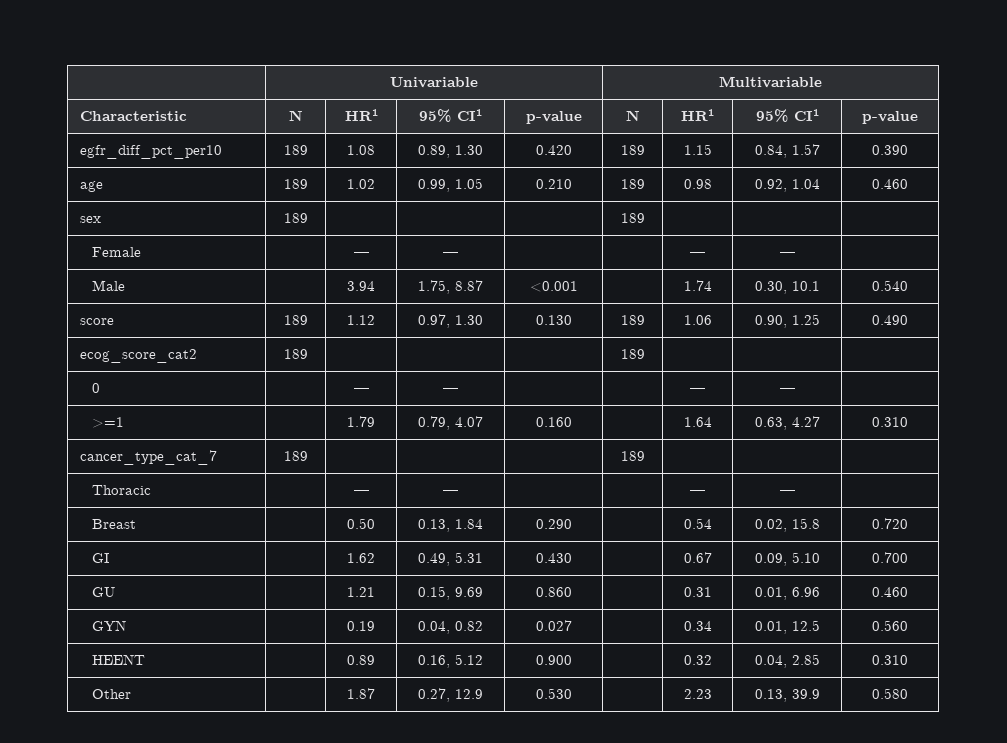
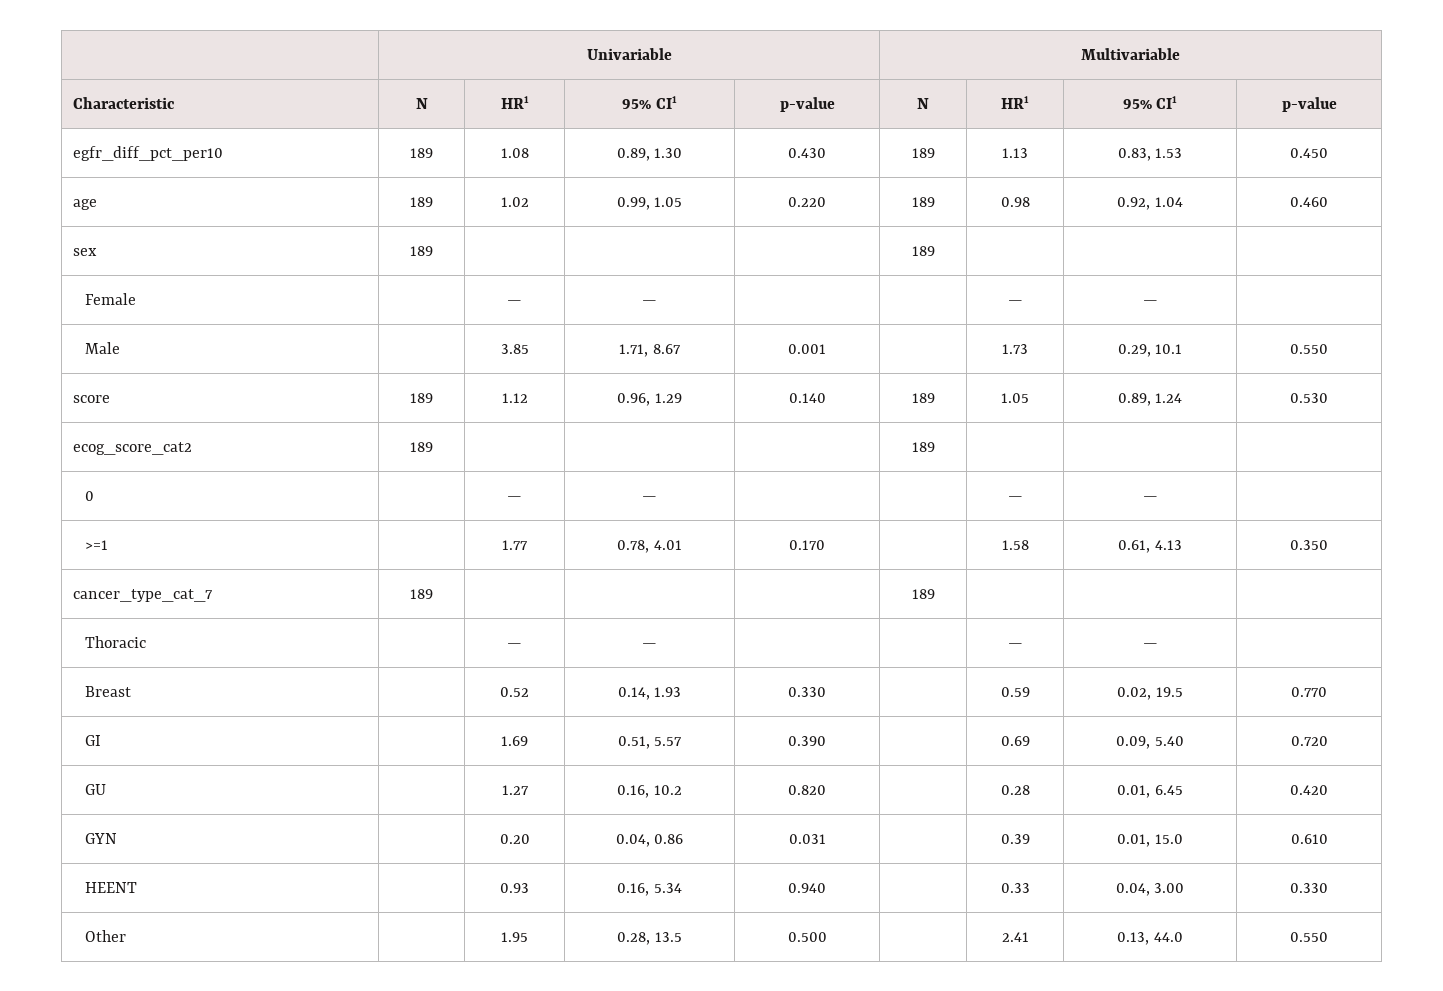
- egfr_diff_pct_per10 | 189 | 1.08 | 0.89, 1.30 | 0.420 | 189 | 1.15 | 0.84, 1.57 | 0.390
+ egfr_diff_pct_per10 | 189 | 1.08 | 0.89, 1.30 | 0.430 | 189 | 1.13 | 0.83, 1.53 | 0.450
- age | 189 | 1.02 | 0.99, 1.05 | 0.210 | 189 | 0.98 | 0.92, 1.04 | 0.460
+ age | 189 | 1.02 | 0.99, 1.05 | 0.220 | 189 | 0.98 | 0.92, 1.04 | 0.460
- Male | | 3.94 | 1.75, 8.87 | <0.001 | | 1.74 | 0.30, 10.1 | 0.540
+ Male | | 3.85 | 1.71, 8.67 | 0.001 | | 1.73 | 0.29, 10.1 | 0.550
- score | 189 | 1.12 | 0.97, 1.30 | 0.130 | 189 | 1.06 | 0.90, 1.25 | 0.490
+ score | 189 | 1.12 | 0.96, 1.29 | 0.140 | 189 | 1.05 | 0.89, 1.24 | 0.530
- >=1 | | 1.79 | 0.79, 4.07 | 0.160 | | 1.64 | 0.63, 4.27 | 0.310
+ >=1 | | 1.77 | 0.78, 4.01 | 0.170 | | 1.58 | 0.61, 4.13 | 0.350
- Breast | | 0.50 | 0.13, 1.84 | 0.290 | | 0.54 | 0.02, 15.8 | 0.720
+ Breast | | 0.52 | 0.14, 1.93 | 0.330 | | 0.59 | 0.02, 19.5 | 0.770
- GI | | 1.62 | 0.49, 5.31 | 0.430 | | 0.67 | 0.09, 5.10 | 0.700
+ GI | | 1.69 | 0.51, 5.57 | 0.390 | | 0.69 | 0.09, 5.40 | 0.720
- GU | | 1.21 | 0.15, 9.69 | 0.860 | | 0.31 | 0.01, 6.96 | 0.460
+ GU | | 1.27 | 0.16, 10.2 | 0.820 | | 0.28 | 0.01, 6.45 | 0.420
- GYN | | 0.19 | 0.04, 0.82 | 0.027 | | 0.34 | 0.01, 12.5 | 0.560
+ GYN | | 0.20 | 0.04, 0.86 | 0.031 | | 0.39 | 0.01, 15.0 | 0.610
- HEENT | | 0.89 | 0.16, 5.12 | 0.900 | | 0.32 | 0.04, 2.85 | 0.310
+ HEENT | | 0.93 | 0.16, 5.34 | 0.940 | | 0.33 | 0.04, 3.00 | 0.330
- Other | | 1.87 | 0.27, 12.9 | 0.530 | | 2.23 | 0.13, 39.9 | 0.580
+ Other | | 1.95 | 0.28, 13.5 | 0.500 | | 2.41 | 0.13, 44.0 | 0.550

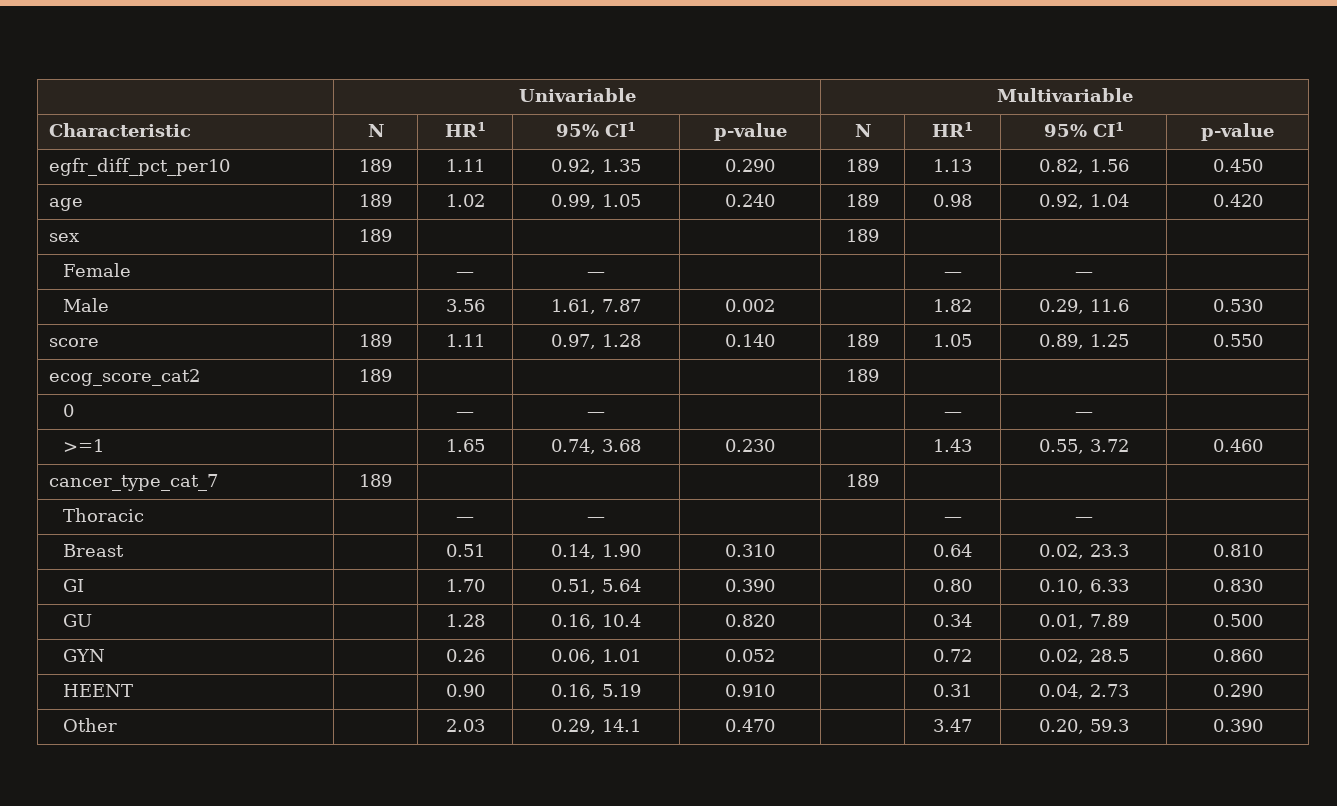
- egfr_diff_pct_per10 | 189 | 1.08 | 0.89, 1.30 | 0.430 | 189 | 1.13 | 0.83, 1.53 | 0.450
+ egfr_diff_pct_per10 | 189 | 1.11 | 0.92, 1.35 | 0.290 | 189 | 1.13 | 0.82, 1.56 | 0.450
- age | 189 | 1.02 | 0.99, 1.05 | 0.220 | 189 | 0.98 | 0.92, 1.04 | 0.460
+ age | 189 | 1.02 | 0.99, 1.05 | 0.240 | 189 | 0.98 | 0.92, 1.04 | 0.420
- Male | | 3.85 | 1.71, 8.67 | 0.001 | | 1.73 | 0.29, 10.1 | 0.550
+ Male | | 3.56 | 1.61, 7.87 | 0.002 | | 1.82 | 0.29, 11.6 | 0.530
- score | 189 | 1.12 | 0.96, 1.29 | 0.140 | 189 | 1.05 | 0.89, 1.24 | 0.530
+ score | 189 | 1.11 | 0.97, 1.28 | 0.140 | 189 | 1.05 | 0.89, 1.25 | 0.550
- >=1 | | 1.77 | 0.78, 4.01 | 0.170 | | 1.58 | 0.61, 4.13 | 0.350
+ >=1 | | 1.65 | 0.74, 3.68 | 0.230 | | 1.43 | 0.55, 3.72 | 0.460
- Breast | | 0.52 | 0.14, 1.93 | 0.330 | | 0.59 | 0.02, 19.5 | 0.770
+ Breast | | 0.51 | 0.14, 1.90 | 0.310 | | 0.64 | 0.02, 23.3 | 0.810
- GI | | 1.69 | 0.51, 5.57 | 0.390 | | 0.69 | 0.09, 5.40 | 0.720
+ GI | | 1.70 | 0.51, 5.64 | 0.390 | | 0.80 | 0.10, 6.33 | 0.830
- GU | | 1.27 | 0.16, 10.2 | 0.820 | | 0.28 | 0.01, 6.45 | 0.420
+ GU | | 1.28 | 0.16, 10.4 | 0.820 | | 0.34 | 0.01, 7.89 | 0.500
- GYN | | 0.20 | 0.04, 0.86 | 0.031 | | 0.39 | 0.01, 15.0 | 0.610
+ GYN | | 0.26 | 0.06, 1.01 | 0.052 | | 0.72 | 0.02, 28.5 | 0.860
- HEENT | | 0.93 | 0.16, 5.34 | 0.940 | | 0.33 | 0.04, 3.00 | 0.330
+ HEENT | | 0.90 | 0.16, 5.19 | 0.910 | | 0.31 | 0.04, 2.73 | 0.290
- Other | | 1.95 | 0.28, 13.5 | 0.500 | | 2.41 | 0.13, 44.0 | 0.550
+ Other | | 2.03 | 0.29, 14.1 | 0.470 | | 3.47 | 0.20, 59.3 | 0.390

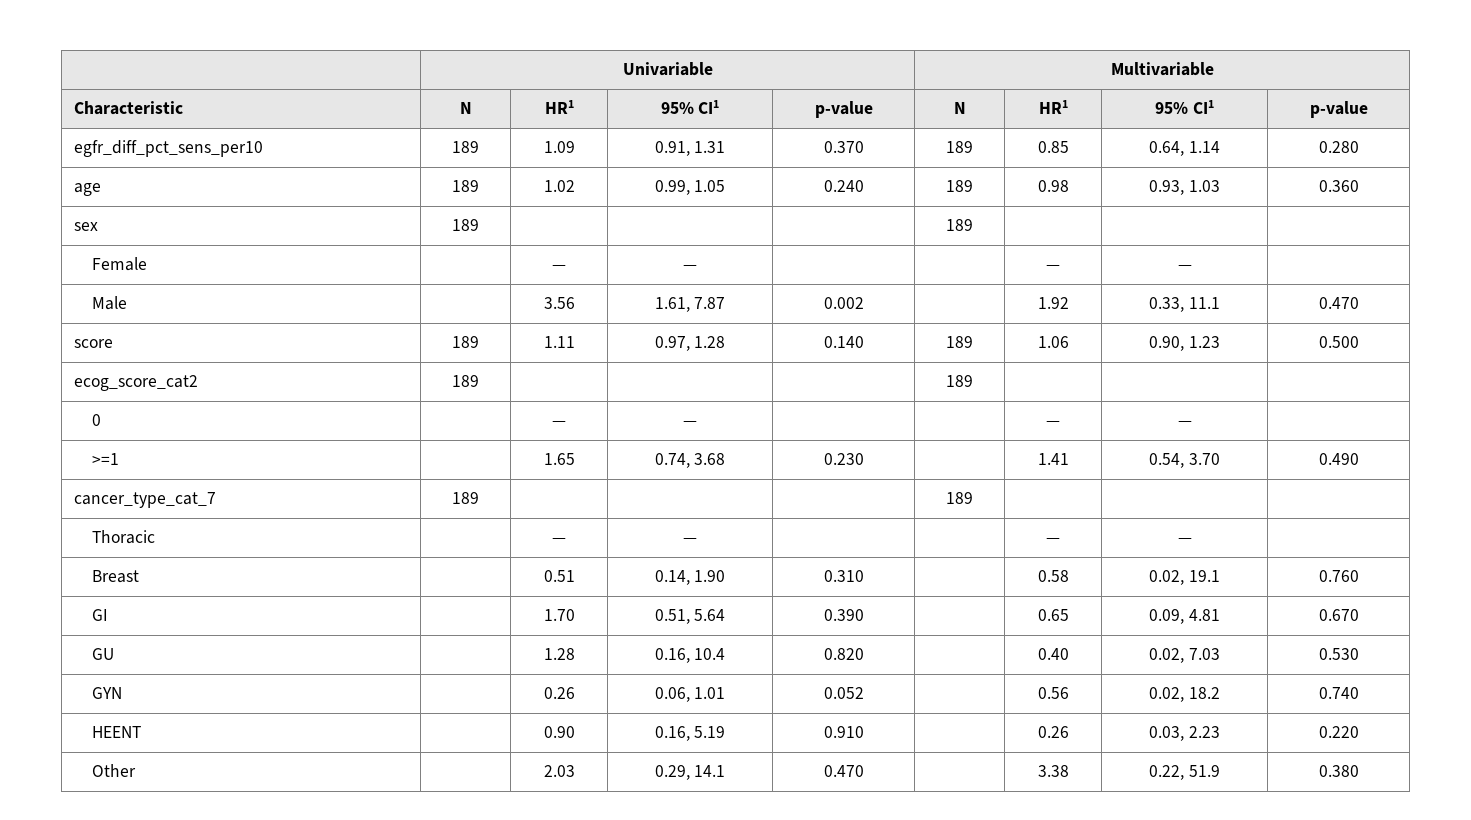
- egfr_diff_pct_per10 | 189 | 1.11 | 0.92, 1.35 | 0.290 | 189 | 1.13 | 0.82, 1.56 | 0.450
+ egfr_diff_pct_sens_per10 | 189 | 1.09 | 0.91, 1.31 | 0.370 | 189 | 0.85 | 0.64, 1.14 | 0.280
- age | 189 | 1.02 | 0.99, 1.05 | 0.240 | 189 | 0.98 | 0.92, 1.04 | 0.420
+ age | 189 | 1.02 | 0.99, 1.05 | 0.240 | 189 | 0.98 | 0.93, 1.03 | 0.360
- Male | | 3.56 | 1.61, 7.87 | 0.002 | | 1.82 | 0.29, 11.6 | 0.530
+ Male | | 3.56 | 1.61, 7.87 | 0.002 | | 1.92 | 0.33, 11.1 | 0.470
- score | 189 | 1.11 | 0.97, 1.28 | 0.140 | 189 | 1.05 | 0.89, 1.25 | 0.550
+ score | 189 | 1.11 | 0.97, 1.28 | 0.140 | 189 | 1.06 | 0.90, 1.23 | 0.500
- >=1 | | 1.65 | 0.74, 3.68 | 0.230 | | 1.43 | 0.55, 3.72 | 0.460
+ >=1 | | 1.65 | 0.74, 3.68 | 0.230 | | 1.41 | 0.54, 3.70 | 0.490
- Breast | | 0.51 | 0.14, 1.90 | 0.310 | | 0.64 | 0.02, 23.3 | 0.810
+ Breast | | 0.51 | 0.14, 1.90 | 0.310 | | 0.58 | 0.02, 19.1 | 0.760
- GI | | 1.70 | 0.51, 5.64 | 0.390 | | 0.80 | 0.10, 6.33 | 0.830
+ GI | | 1.70 | 0.51, 5.64 | 0.390 | | 0.65 | 0.09, 4.81 | 0.670
- GU | | 1.28 | 0.16, 10.4 | 0.820 | | 0.34 | 0.01, 7.89 | 0.500
+ GU | | 1.28 | 0.16, 10.4 | 0.820 | | 0.40 | 0.02, 7.03 | 0.530
- GYN | | 0.26 | 0.06, 1.01 | 0.052 | | 0.72 | 0.02, 28.5 | 0.860
+ GYN | | 0.26 | 0.06, 1.01 | 0.052 | | 0.56 | 0.02, 18.2 | 0.740
- HEENT | | 0.90 | 0.16, 5.19 | 0.910 | | 0.31 | 0.04, 2.73 | 0.290
+ HEENT | | 0.90 | 0.16, 5.19 | 0.910 | | 0.26 | 0.03, 2.23 | 0.220
- Other | | 2.03 | 0.29, 14.1 | 0.470 | | 3.47 | 0.20, 59.3 | 0.390
+ Other | | 2.03 | 0.29, 14.1 | 0.470 | | 3.38 | 0.22, 51.9 | 0.380

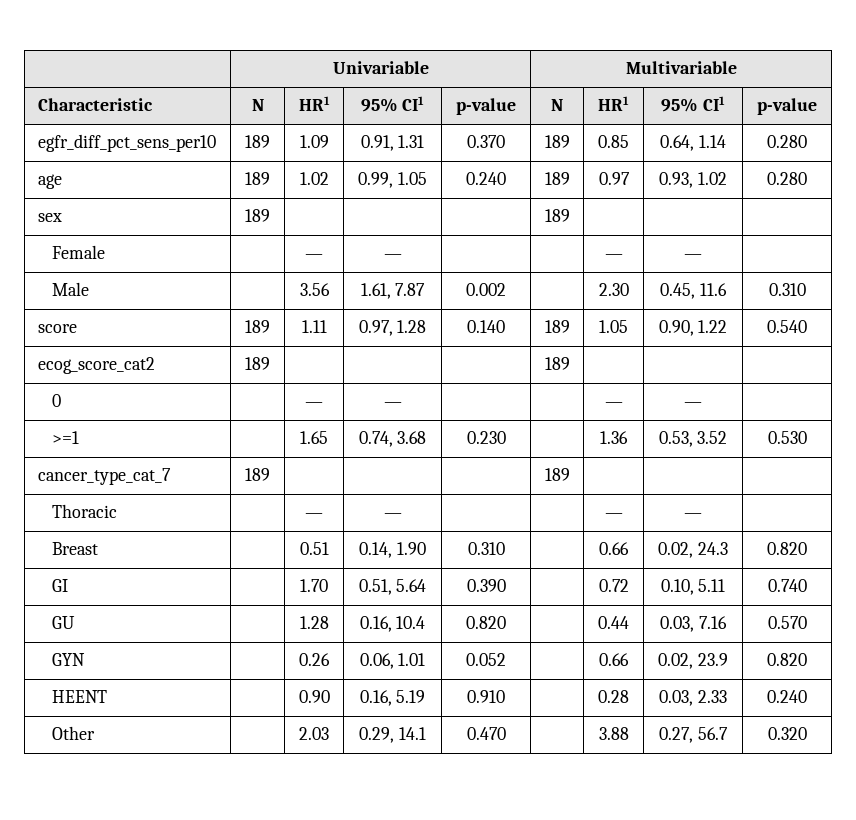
- age | 189 | 1.02 | 0.99, 1.05 | 0.240 | 189 | 0.98 | 0.93, 1.03 | 0.360
+ age | 189 | 1.02 | 0.99, 1.05 | 0.240 | 189 | 0.97 | 0.93, 1.02 | 0.280
- Male | | 3.56 | 1.61, 7.87 | 0.002 | | 1.92 | 0.33, 11.1 | 0.470
+ Male | | 3.56 | 1.61, 7.87 | 0.002 | | 2.30 | 0.45, 11.6 | 0.310
- score | 189 | 1.11 | 0.97, 1.28 | 0.140 | 189 | 1.06 | 0.90, 1.23 | 0.500
+ score | 189 | 1.11 | 0.97, 1.28 | 0.140 | 189 | 1.05 | 0.90, 1.22 | 0.540
- >=1 | | 1.65 | 0.74, 3.68 | 0.230 | | 1.41 | 0.54, 3.70 | 0.490
+ >=1 | | 1.65 | 0.74, 3.68 | 0.230 | | 1.36 | 0.53, 3.52 | 0.530
- Breast | | 0.51 | 0.14, 1.90 | 0.310 | | 0.58 | 0.02, 19.1 | 0.760
+ Breast | | 0.51 | 0.14, 1.90 | 0.310 | | 0.66 | 0.02, 24.3 | 0.820
- GI | | 1.70 | 0.51, 5.64 | 0.390 | | 0.65 | 0.09, 4.81 | 0.670
+ GI | | 1.70 | 0.51, 5.64 | 0.390 | | 0.72 | 0.10, 5.11 | 0.740
- GU | | 1.28 | 0.16, 10.4 | 0.820 | | 0.40 | 0.02, 7.03 | 0.530
+ GU | | 1.28 | 0.16, 10.4 | 0.820 | | 0.44 | 0.03, 7.16 | 0.570
- GYN | | 0.26 | 0.06, 1.01 | 0.052 | | 0.56 | 0.02, 18.2 | 0.740
+ GYN | | 0.26 | 0.06, 1.01 | 0.052 | | 0.66 | 0.02, 23.9 | 0.820
- HEENT | | 0.90 | 0.16, 5.19 | 0.910 | | 0.26 | 0.03, 2.23 | 0.220
+ HEENT | | 0.90 | 0.16, 5.19 | 0.910 | | 0.28 | 0.03, 2.33 | 0.240
- Other | | 2.03 | 0.29, 14.1 | 0.470 | | 3.38 | 0.22, 51.9 | 0.380
+ Other | | 2.03 | 0.29, 14.1 | 0.470 | | 3.88 | 0.27, 56.7 | 0.320

